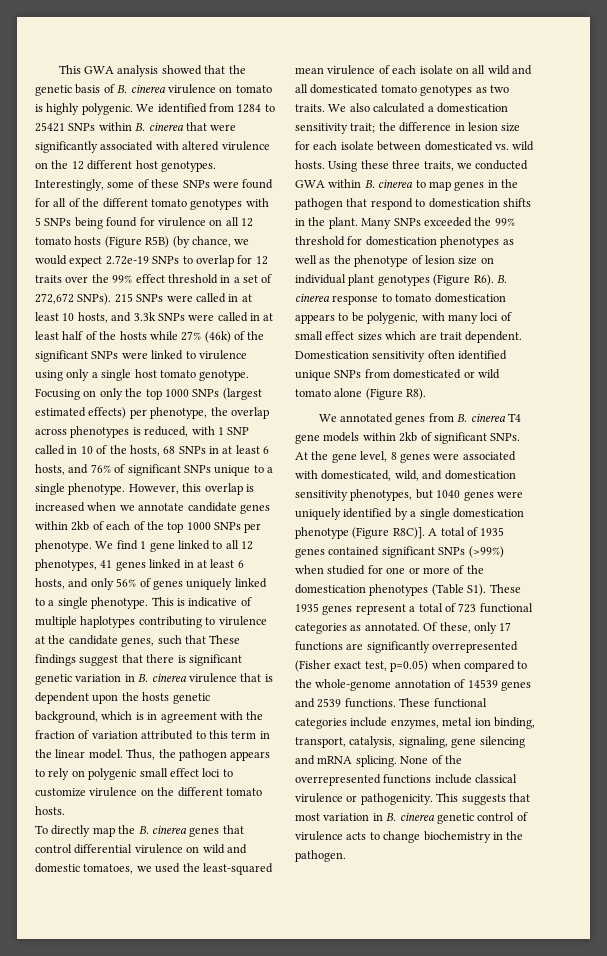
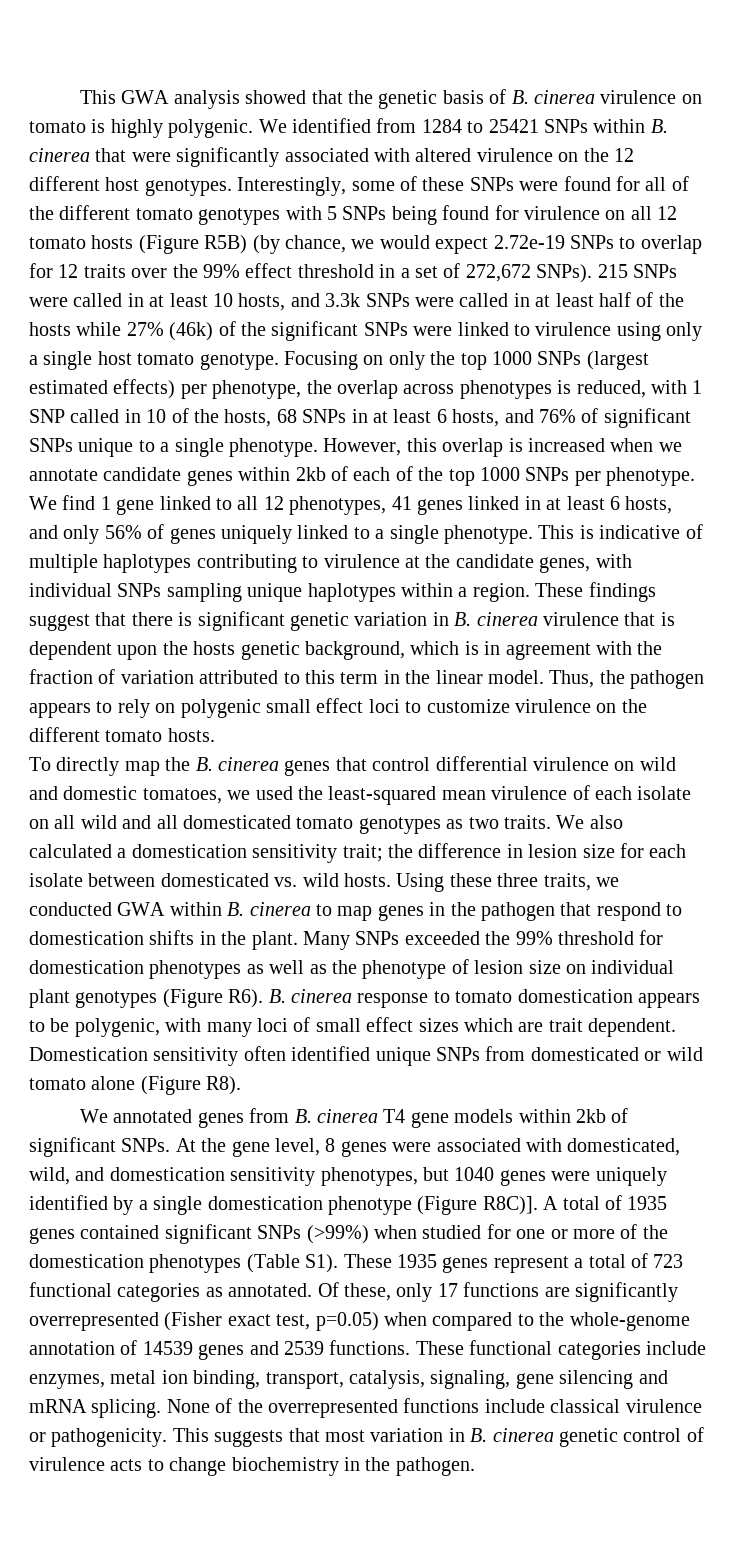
- This is indicative of multiple haplotypes contributing to virulence at the candidate genes, such that These findings suggest that there is significant genetic variation in B. cinerea virulence that is dependent upon the hosts genetic background, which is in agreement with the fraction of variation attributed to this term in the linear model.
+ This is indicative of multiple haplotypes contributing to virulence at the candidate genes, with individual SNPs sampling unique haplotypes within a region. These findings suggest that there is significant genetic variation in B. cinerea virulence that is dependent upon the hosts genetic background, which is in agreement with the fraction of variation attributed to this term in the linear model.

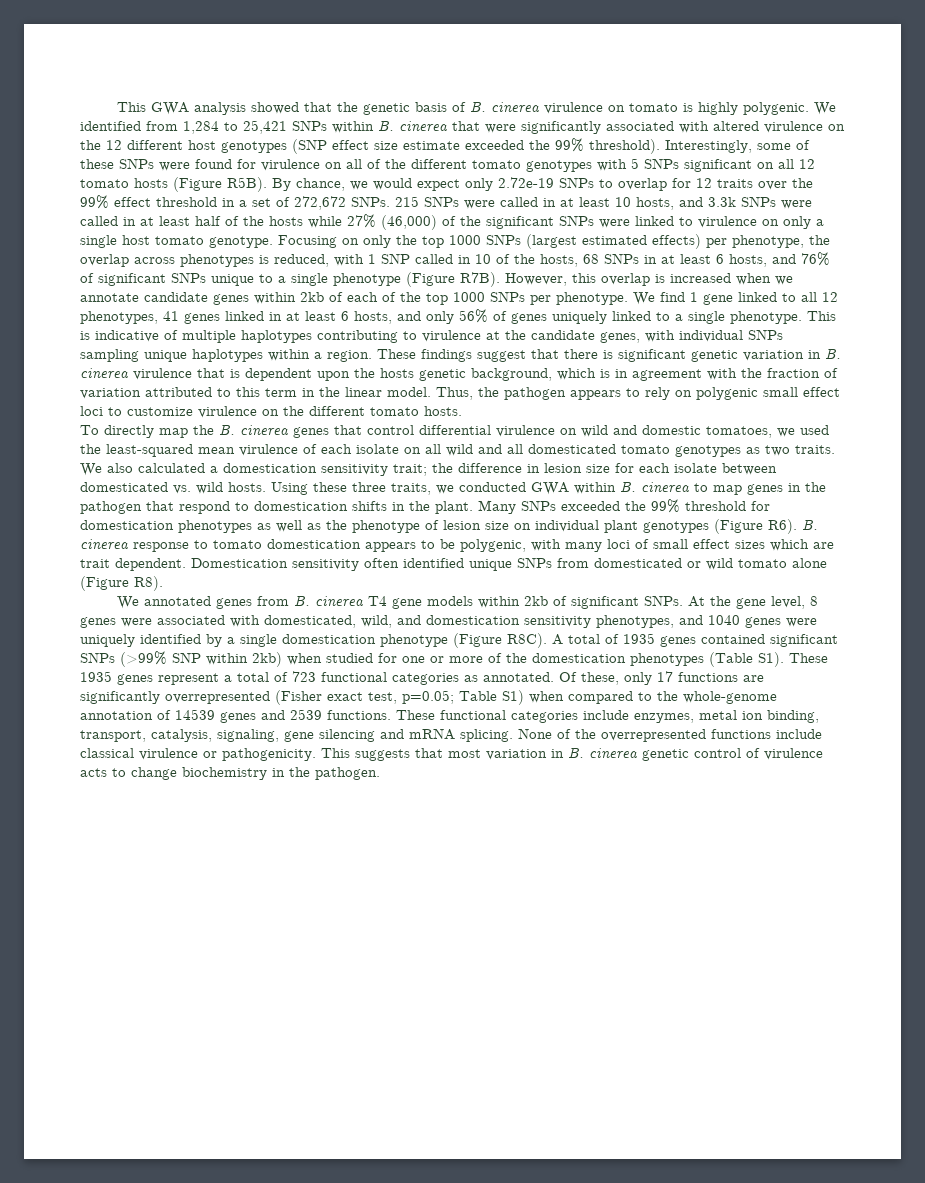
- We identified from 1284 to 25421 SNPs within B. cinerea that were significantly associated with altered virulence on the 12 different host genotypes.
+ We identified from 1,284 to 25,421 SNPs within B. cinerea that were significantly associated with altered virulence on the 12 different host genotypes (SNP effect size estimate exceeded the 99% threshold).
- Interestingly, some of these SNPs were found for all of the different tomato genotypes with 5 SNPs being found for virulence on all 12 tomato hosts (Figure R5B) (by chance, we would expect 2.72e-19 SNPs to overlap for 12 traits over the 99% effect threshold in a set of 272,672 SNPs).
+ Interestingly, some of these SNPs were found for virulence on all of the different tomato genotypes with 5 SNPs significant on all 12 tomato hosts (Figure R5B). By chance, we would expect only 2.72e-19 SNPs to overlap for 12 traits over the 99% effect threshold in a set of 272,672 SNPs.
- 215 SNPs were called in at least 10 hosts, and 3.3k SNPs were called in at least half of the hosts while 27% (46k) of the significant SNPs were linked to virulence using only a single host tomato genotype.
+ 215 SNPs were called in at least 10 hosts, and 3.3k SNPs were called in at least half of the hosts while 27% (46,000) of the significant SNPs were linked to virulence on only a single host tomato genotype.
- Focusing on only the top 1000 SNPs (largest estimated effects) per phenotype, the overlap across phenotypes is reduced, with 1 SNP called in 10 of the hosts, 68 SNPs in at least 6 hosts, and 76% of significant SNPs unique to a single phenotype.
+ Focusing on only the top 1000 SNPs (largest estimated effects) per phenotype, the overlap across phenotypes is reduced, with 1 SNP called in 10 of the hosts, 68 SNPs in at least 6 hosts, and 76% of significant SNPs unique to a single phenotype (Figure R7B).
- At the gene level, 8 genes were associated with domesticated, wild, and domestication sensitivity phenotypes, but 1040 genes were uniquely identified by a single domestication phenotype (Figure R8C)].
+ At the gene level, 8 genes were associated with domesticated, wild, and domestication sensitivity phenotypes, and 1040 genes were uniquely identified by a single domestication phenotype (Figure R8C).
- A total of 1935 genes contained significant SNPs (>99%) when studied for one or more of the domestication phenotypes (Table S1). These 1935 genes represent a total of 723 functional categories as annotated.
+ A total of 1935 genes contained significant SNPs (>99% SNP within 2kb) when studied for one or more of the domestication phenotypes (Table S1). These 1935 genes represent a total of 723 functional categories as annotated.
- Of these, only 17 functions are significantly overrepresented (Fisher exact test, p=0.05) when compared to the whole-genome annotation of 14539 genes and 2539 functions.
+ Of these, only 17 functions are significantly overrepresented (Fisher exact test, p=0.05; Table S1) when compared to the whole-genome annotation of 14539 genes and 2539 functions.

